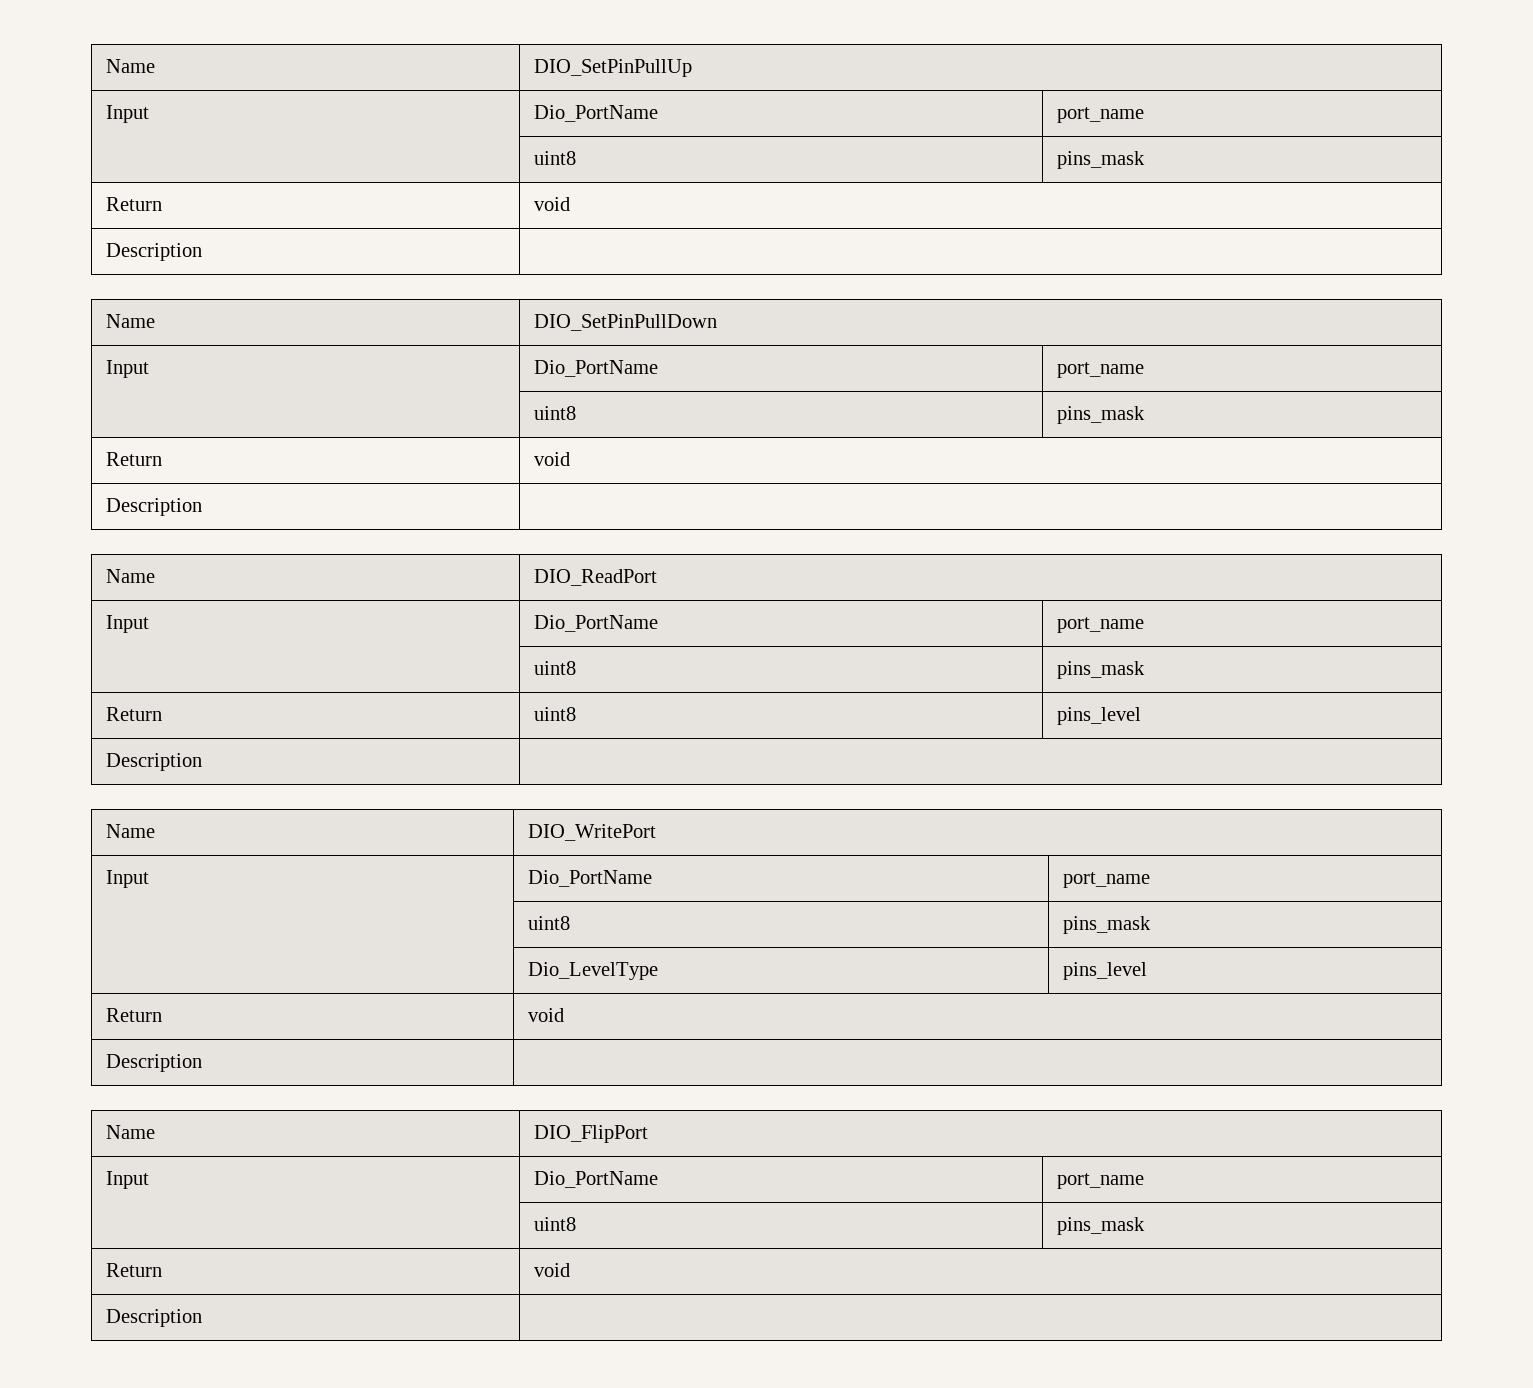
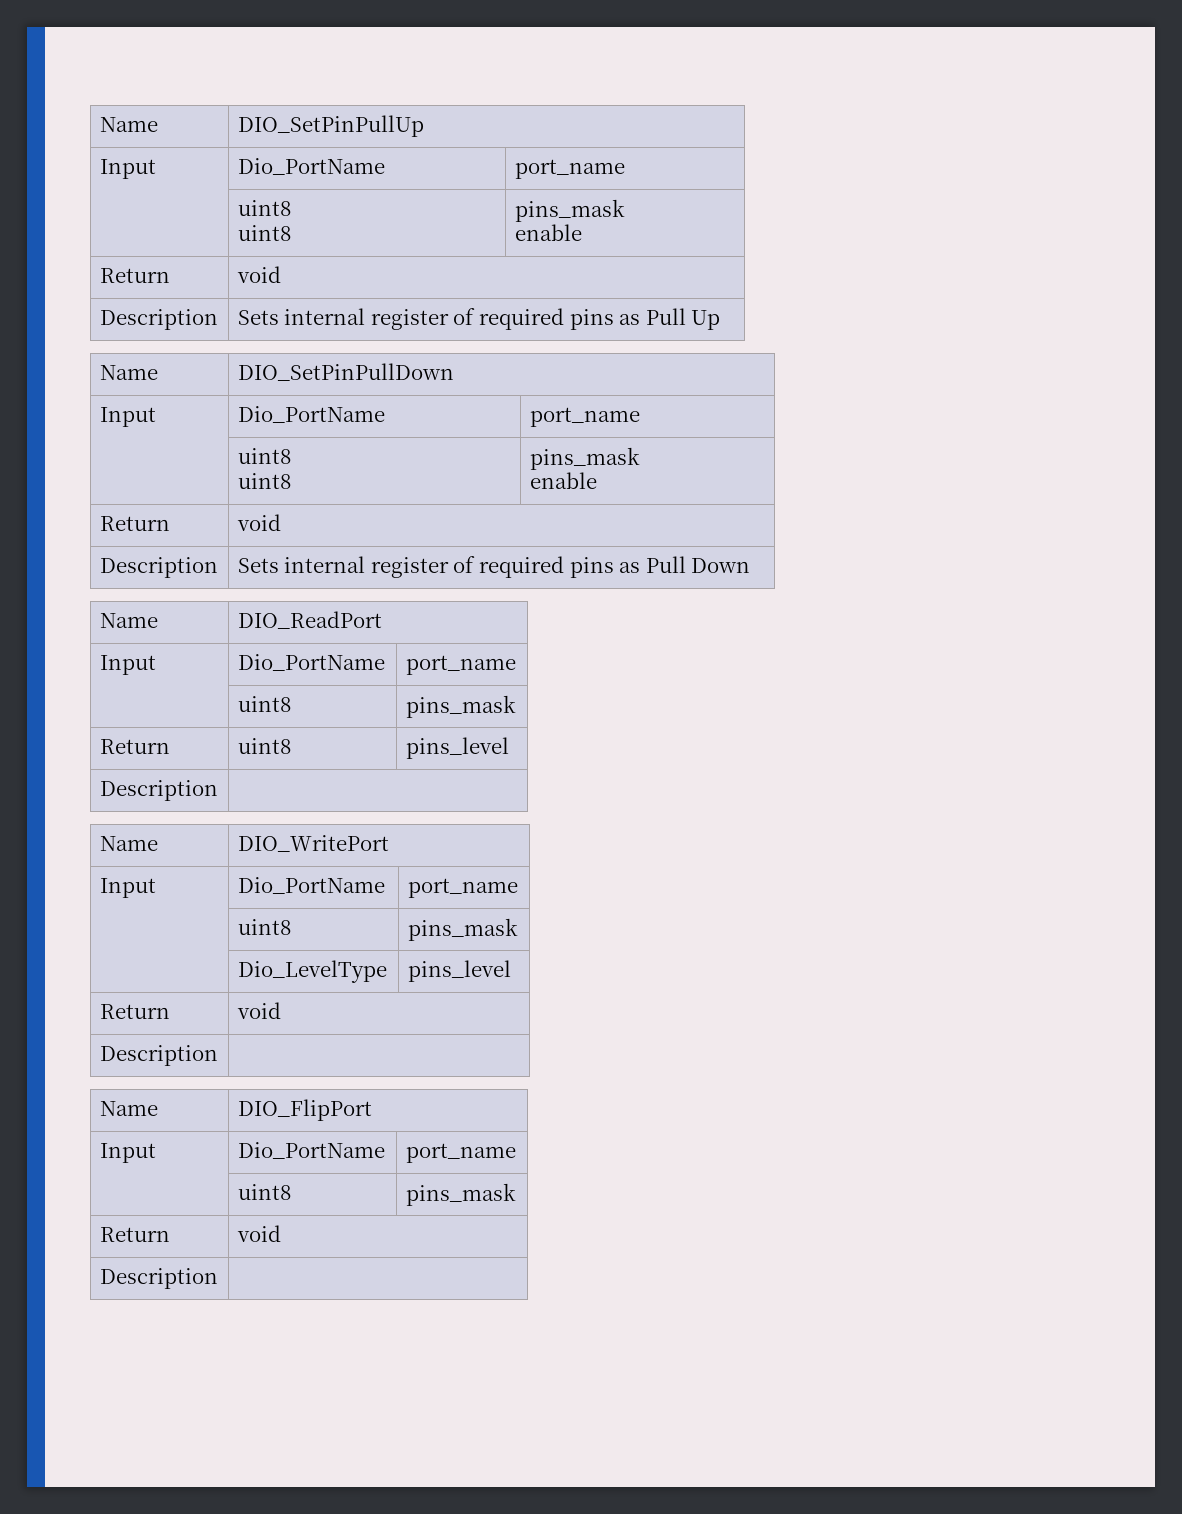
  Name | DIO_SetPinPullUp
  Input | Dio_PortName | port_name
- | uint8 | pins_mask
+ | uint8
+ uint8 | pins_mask
+ enable
  Return | void
- Description |
+ Description | Sets internal register of required pins as Pull Up
  Name | DIO_SetPinPullDown
  Input | Dio_PortName | port_name
- | uint8 | pins_mask
+ | uint8
+ uint8 | pins_mask
+ enable
  Return | void
- Description |
+ Description | Sets internal register of required pins as Pull Down

